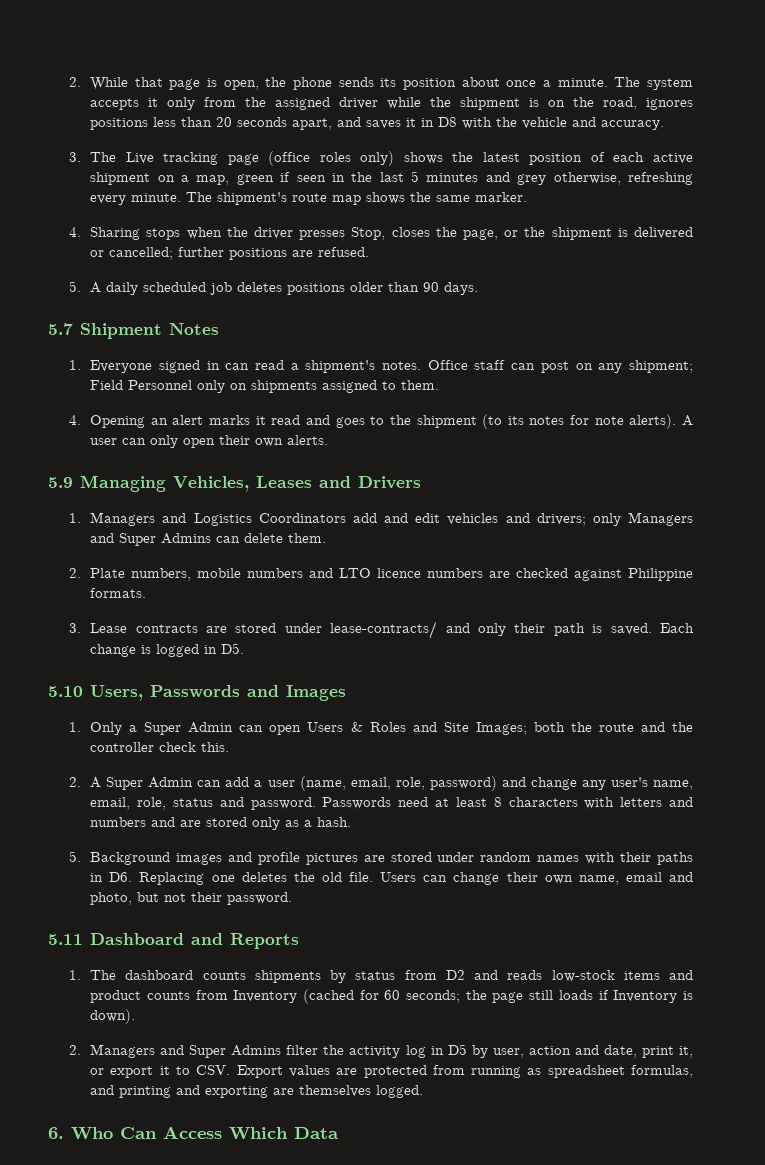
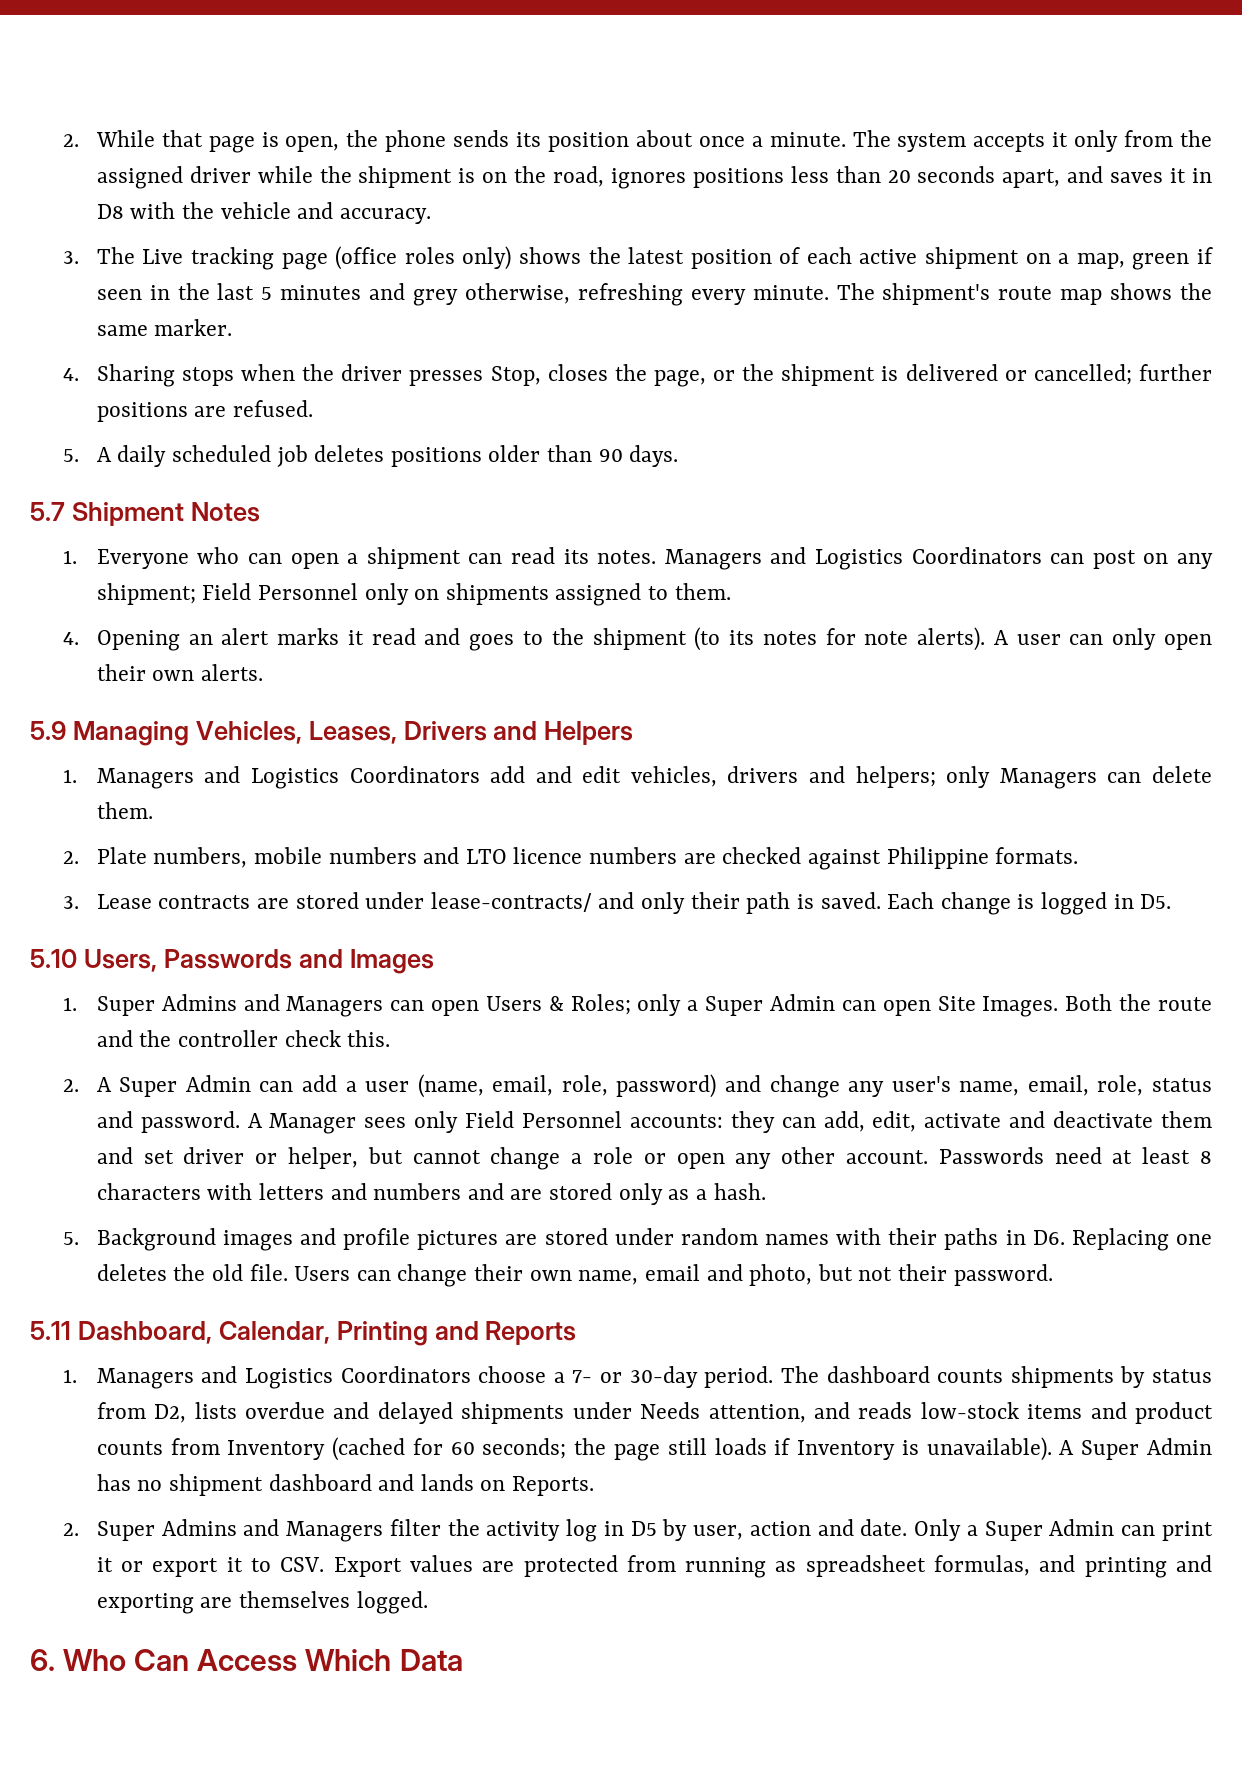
- 1. Everyone signed in can read a shipment's notes. Office staff can post on any shipment; Field Personnel only on shipments assigned to them.
+ 1. Everyone who can open a shipment can read its notes. Managers and Logistics Coordinators can post on any shipment; Field Personnel only on shipments assigned to them.
- 5.9 Managing Vehicles, Leases and Drivers
+ 5.9 Managing Vehicles, Leases, Drivers and Helpers
- 1. Managers and Logistics Coordinators add and edit vehicles and drivers; only Managers and Super Admins can delete them.
+ 1. Managers and Logistics Coordinators add and edit vehicles, drivers and helpers; only Managers can delete them.
- 1. Only a Super Admin can open Users & Roles and Site Images; both the route and the controller check this.
+ 1. Super Admins and Managers can open Users & Roles; only a Super Admin can open Site Images. Both the route and the controller check this.
+ A Manager sees only Field Personnel accounts: they can add, edit, activate and deactivate them and set driver or helper, but cannot change a role or open any other account.
- 5.11 Dashboard and Reports
+ 5.11 Dashboard, Calendar, Printing and Reports
- 1. The dashboard counts shipments by status from D2 and reads low-stock items and product counts from Inventory (cached for 60 seconds; the page still loads if Inventory is down).
- 2. Managers and Super Admins filter the activity log in D5 by user, action and date, print it, or export it to CSV. Export values are protected from running as spreadsheet formulas, and printing and exporting are themselves logged.
+ 1. Managers and Logistics Coordinators choose a 7- or 30-day period. The dashboard counts shipments by status from D2, lists overdue and delayed shipments under Needs attention, and reads low-stock items and product counts from Inventory (cached for 60 seconds; the page still loads if Inventory is unavailable). A Super Admin has no shipment dashboard and lands on Reports.
+ 2. Super Admins and Managers filter the activity log in D5 by user, action and date. Only a Super Admin can print it or export it to CSV. Export values are protected from running as spreadsheet formulas, and printing and exporting are themselves logged.

